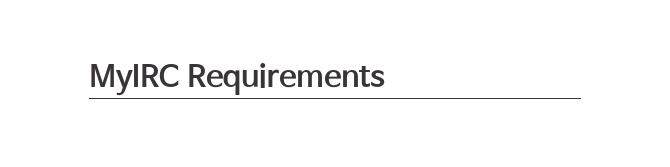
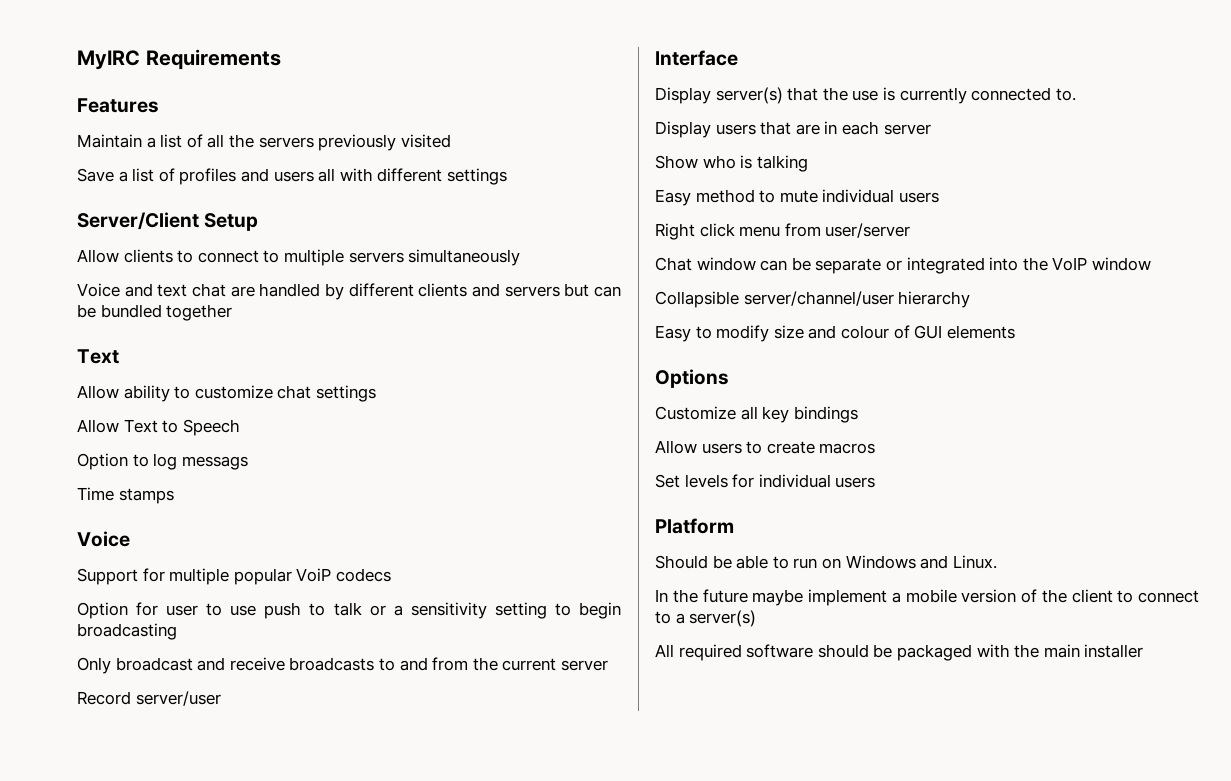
+ Features
+ Maintain a list of all the servers previously visited
+ Save a list of profiles and users all with different settings
+ Server/Client Setup
+ Allow clients to connect to multiple servers simultaneously
+ Voice and text chat are handled by different clients and servers but can be bundled together
+ Text
+ Allow ability to customize chat settings
+ Allow Text to Speech
+ Option to log messags
+ Time stamps
+ Voice
+ Support for multiple popular VoiP codecs
+ Option for user to use push to talk or a sensitivity setting to begin broadcasting
+ Only broadcast and receive broadcasts to and from the current server
+ Record server/user
+ Interface
+ Display server(s) that the use is currently connected to.
+ Display users that are in each server
+ Show who is talking
+ Easy method to mute individual users
+ Right click menu from user/server
+ Chat window can be separate or integrated into the VoIP window
+ Collapsible server/channel/user hierarchy
+ Easy to modify size and colour of GUI elements
+ Options
+ Customize all key bindings
+ Allow users to create macros
+ Set levels for individual users
+ Platform
+ Should be able to run on Windows and Linux.
+ In the future maybe implement a mobile version of the client to connect to a server(s)
+ All required software should be packaged with the main installer

